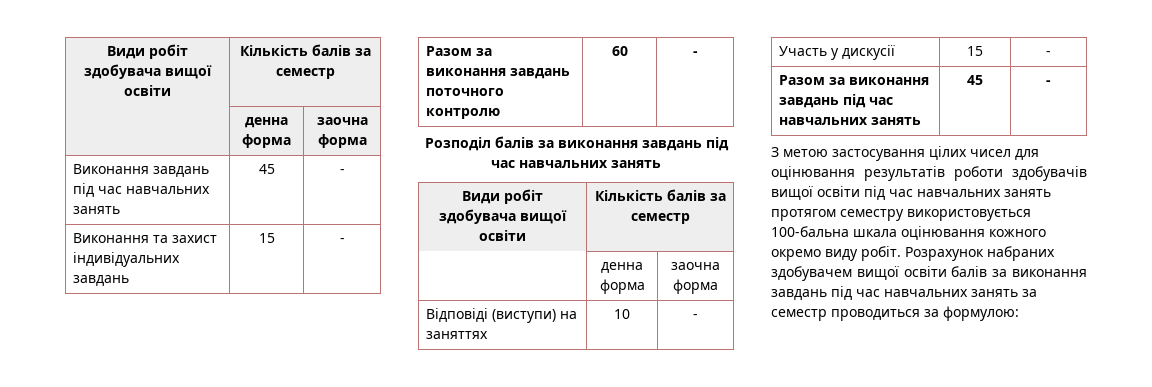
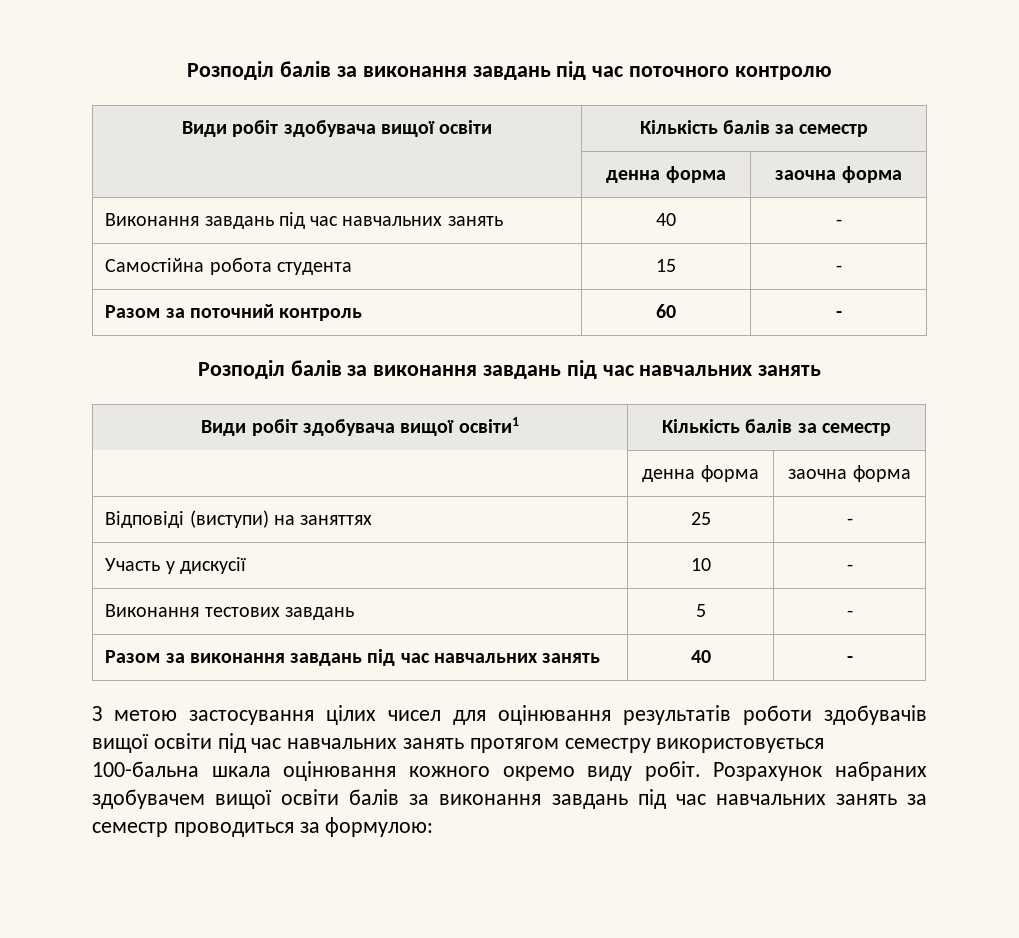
+ Розподіл балів за виконання завдань під час поточного контролю
- Виконання завдань під час навчальних занять | 45 | -
- Виконання та захист індивідуальних завдань | 15 | -
- Разом за виконання завдань поточного контролю | 60 | -
+ Виконання завдань під час навчальних занять | 40 | -
+ Самостійна робота студента | 15 | -
+ Разом за поточний контроль | 60 | -
  Розподіл балів за виконання завдань під час навчальних занять
- Види робіт здобувача вищої освіти | Кількість балів за семестр
+ Види робіт здобувача вищої освіти1 | Кількість балів за семестр
- Відповіді (виступи) на заняттях | 10 | -
+ Відповіді (виступи) на заняттях | 25 | -
- Участь у дискусії | 15 | -
+ Участь у дискусії | 10 | -
+ Виконання тестових завдань | 5 | -
- Разом за виконання завдань під час навчальних занять | 45 | -
+ Разом за виконання завдань під час навчальних занять | 40 | -

